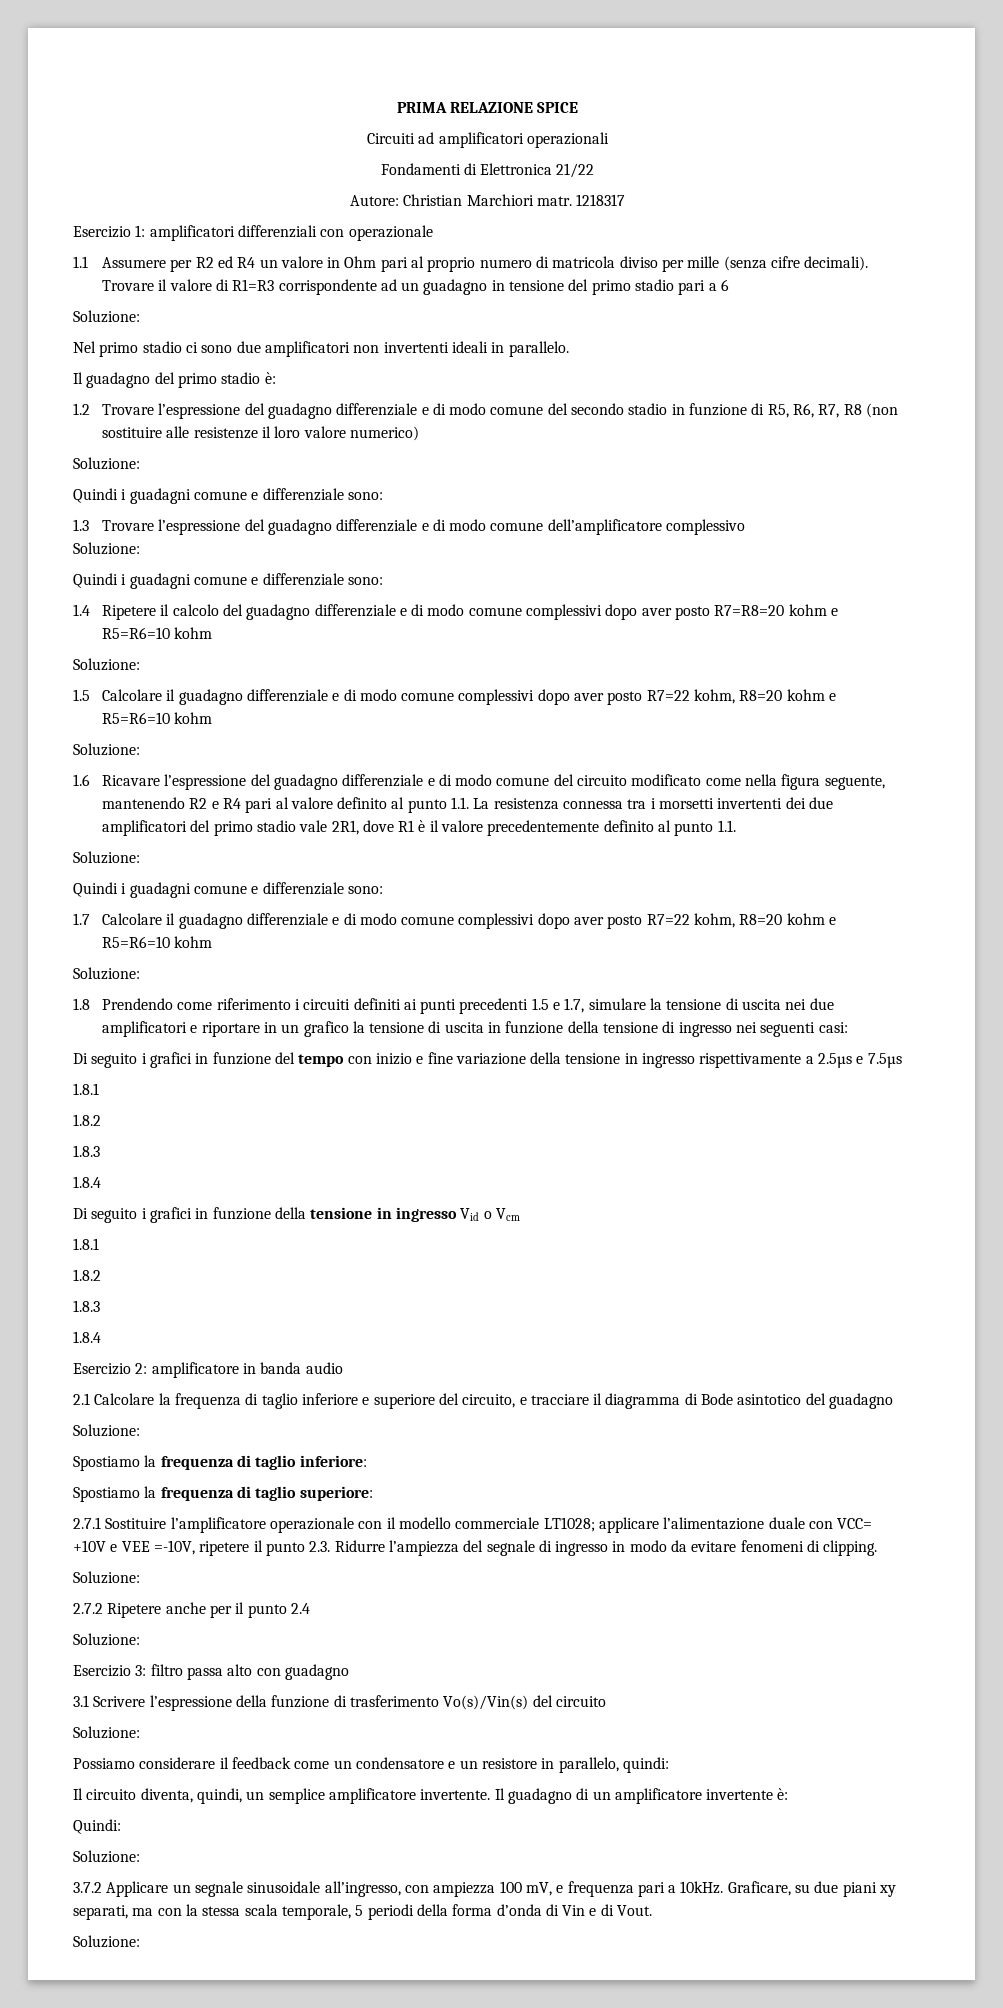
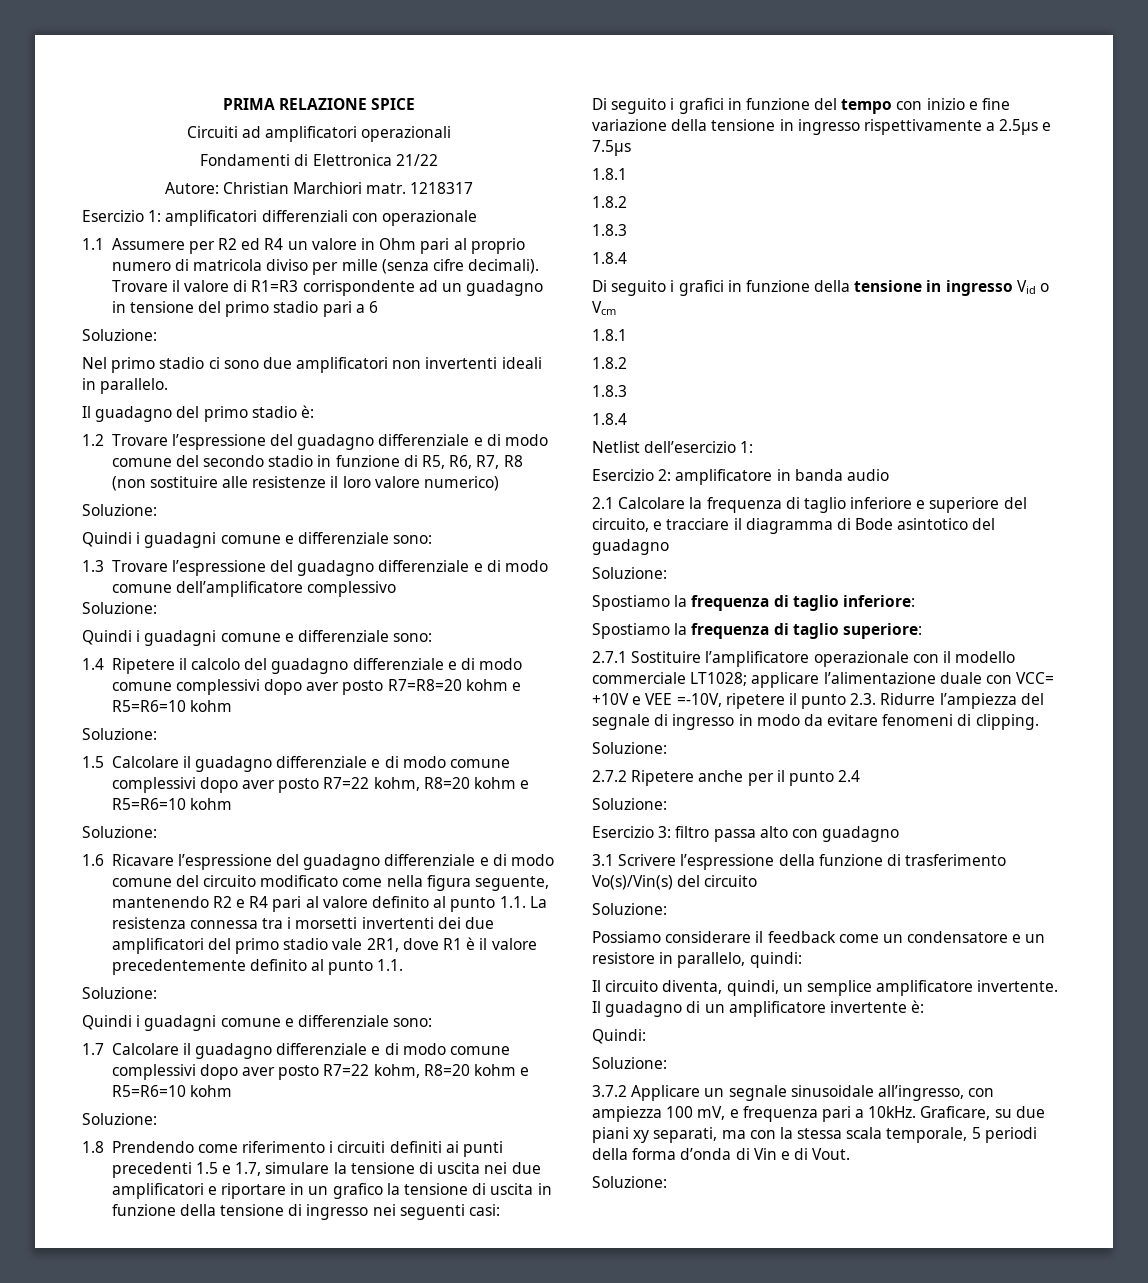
+ Netlist dell’esercizio 1:

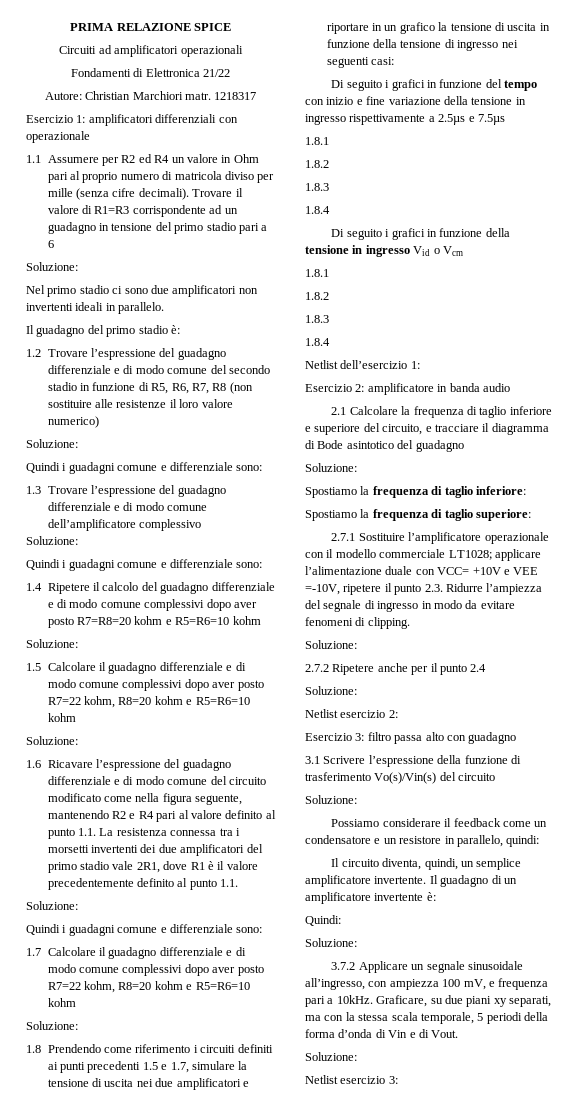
+ Netlist esercizio 2:
+ Netlist esercizio 3:

